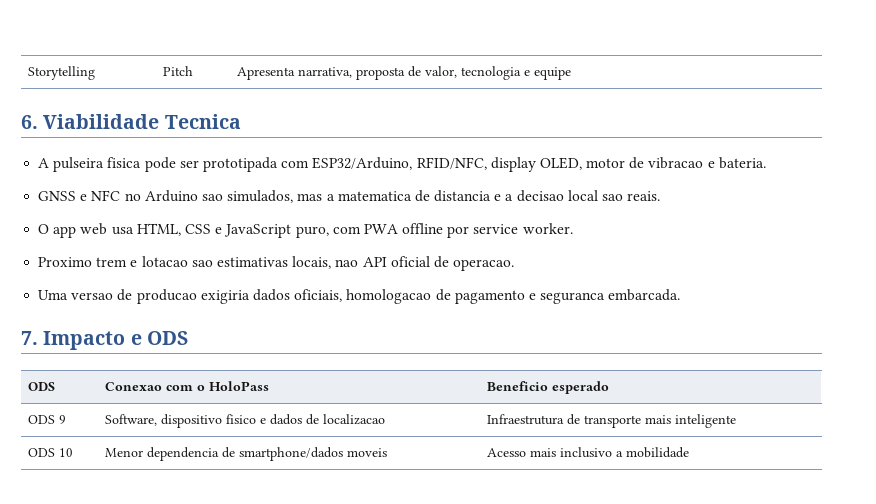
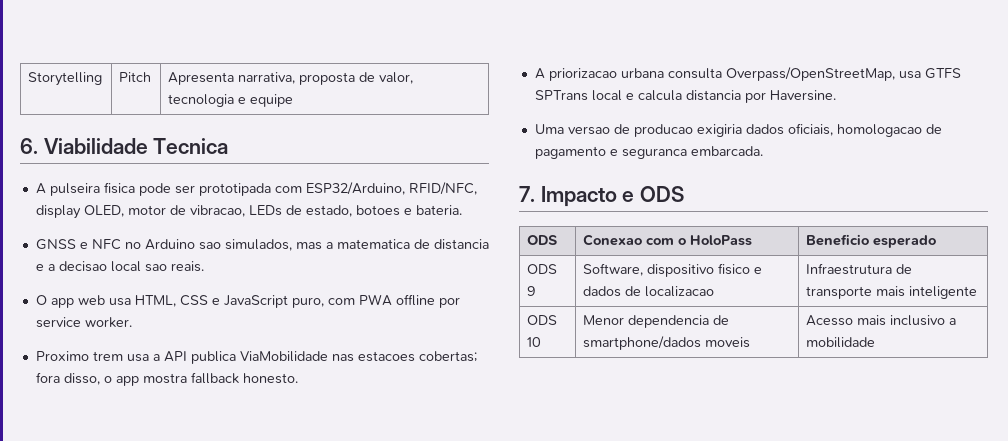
- A pulseira fisica pode ser prototipada com ESP32/Arduino, RFID/NFC, display OLED, motor de vibracao e bateria.
+ A pulseira fisica pode ser prototipada com ESP32/Arduino, RFID/NFC, display OLED, motor de vibracao, LEDs de estado, botoes e bateria.
- Proximo trem e lotacao sao estimativas locais, nao API oficial de operacao.
+ Proximo trem usa a API publica ViaMobilidade nas estacoes cobertas; fora disso, o app mostra fallback honesto.
+ A priorizacao urbana consulta Overpass/OpenStreetMap, usa GTFS SPTrans local e calcula distancia por Haversine.

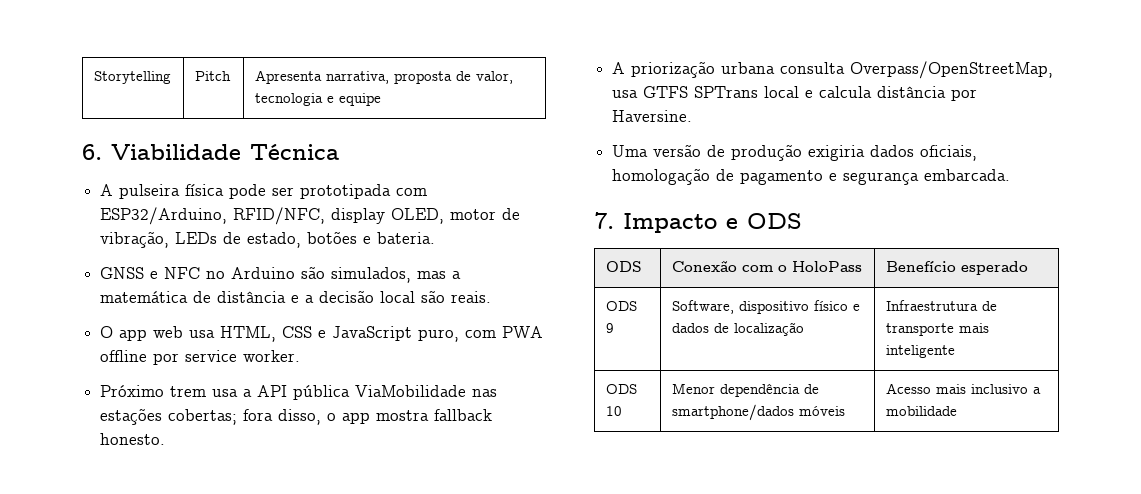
- 6. Viabilidade Tecnica
+ 6. Viabilidade Técnica
- A pulseira fisica pode ser prototipada com ESP32/Arduino, RFID/NFC, display OLED, motor de vibracao, LEDs de estado, botoes e bateria.
+ A pulseira física pode ser prototipada com ESP32/Arduino, RFID/NFC, display OLED, motor de vibração, LEDs de estado, botões e bateria.
- GNSS e NFC no Arduino sao simulados, mas a matematica de distancia e a decisao local sao reais.
+ GNSS e NFC no Arduino são simulados, mas a matemática de distância e a decisão local são reais.
- Proximo trem usa a API publica ViaMobilidade nas estacoes cobertas; fora disso, o app mostra fallback honesto.
+ Próximo trem usa a API pública ViaMobilidade nas estações cobertas; fora disso, o app mostra fallback honesto.
- A priorizacao urbana consulta Overpass/OpenStreetMap, usa GTFS SPTrans local e calcula distancia por Haversine.
+ A priorização urbana consulta Overpass/OpenStreetMap, usa GTFS SPTrans local e calcula distância por Haversine.
- Uma versao de producao exigiria dados oficiais, homologacao de pagamento e seguranca embarcada.
+ Uma versão de produção exigiria dados oficiais, homologação de pagamento e segurança embarcada.
- ODS | Conexao com o HoloPass | Beneficio esperado
+ ODS | Conexão com o HoloPass | Benefício esperado
- ODS 9 | Software, dispositivo fisico e dados de localizacao | Infraestrutura de transporte mais inteligente
+ ODS 9 | Software, dispositivo físico e dados de localização | Infraestrutura de transporte mais inteligente
- ODS 10 | Menor dependencia de smartphone/dados moveis | Acesso mais inclusivo a mobilidade
+ ODS 10 | Menor dependência de smartphone/dados móveis | Acesso mais inclusivo a mobilidade

